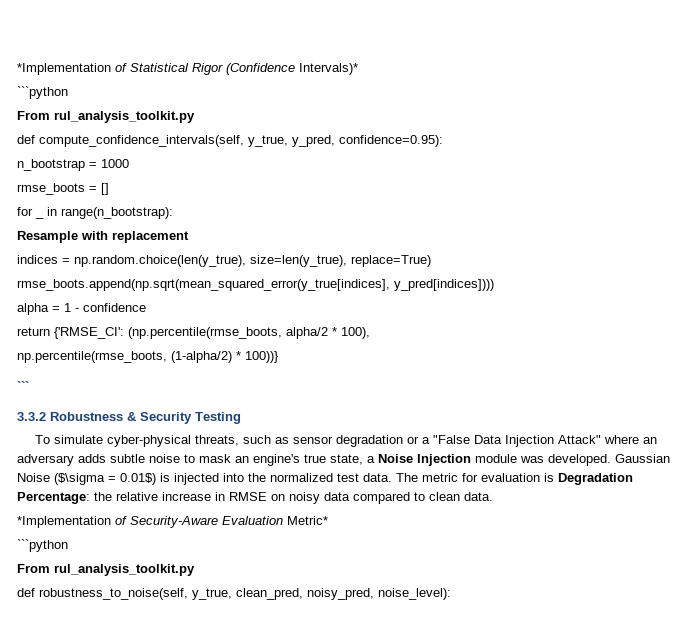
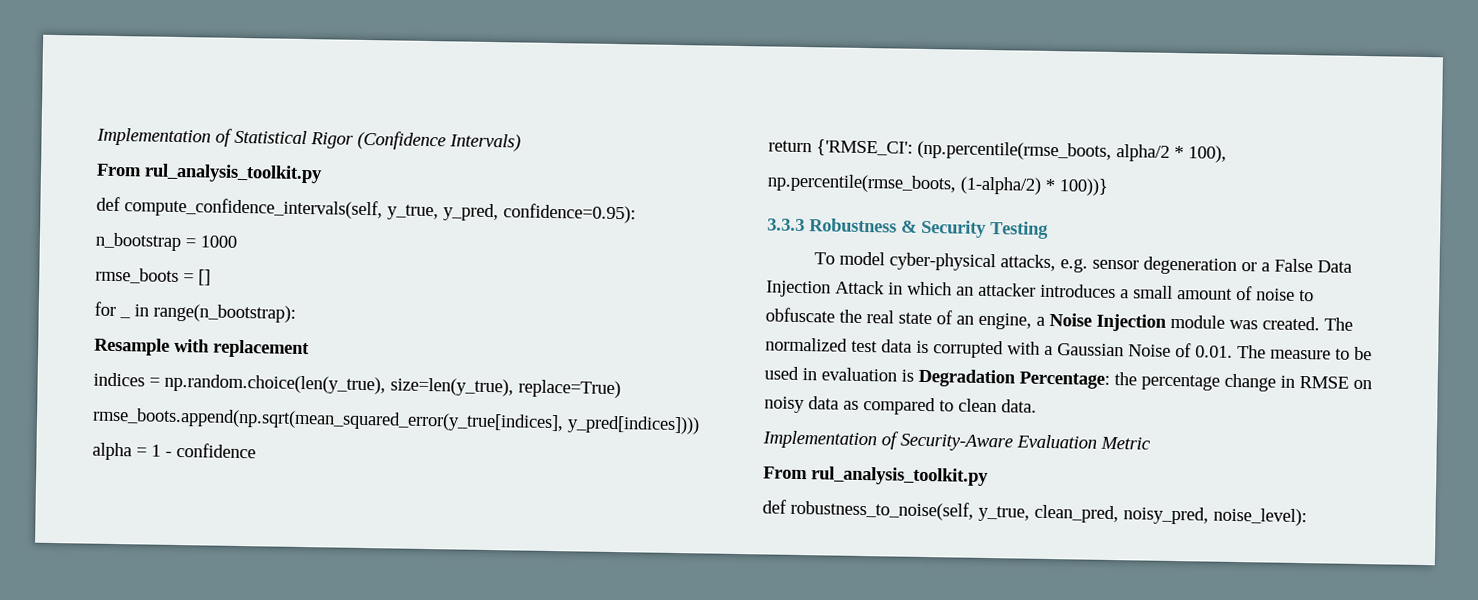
- *Implementation of Statistical Rigor (Confidence Intervals)*
- ```python
+ Implementation of Statistical Rigor (Confidence Intervals)
- ```
- 3.3.2 Robustness & Security Testing
+ 3.3.3 Robustness & Security Testing
- To simulate cyber-physical threats, such as sensor degradation or a "False Data Injection Attack" where an adversary adds subtle noise to mask an engine's true state, a Noise Injection module was developed. Gaussian Noise ($\sigma = 0.01$) is injected into the normalized test data. The metric for evaluation is Degradation Percentage: the relative increase in RMSE on noisy data compared to clean data.
+ To model cyber-physical attacks, e.g. sensor degeneration or a False Data Injection Attack in which an attacker introduces a small amount of noise to obfuscate the real state of an engine, a Noise Injection module was created. The normalized test data is corrupted with a Gaussian Noise of 0.01. The measure to be used in evaluation is Degradation Percentage: the percentage change in RMSE on noisy data as compared to clean data.
- *Implementation of Security-Aware Evaluation Metric*
- ```python
+ Implementation of Security-Aware Evaluation Metric

